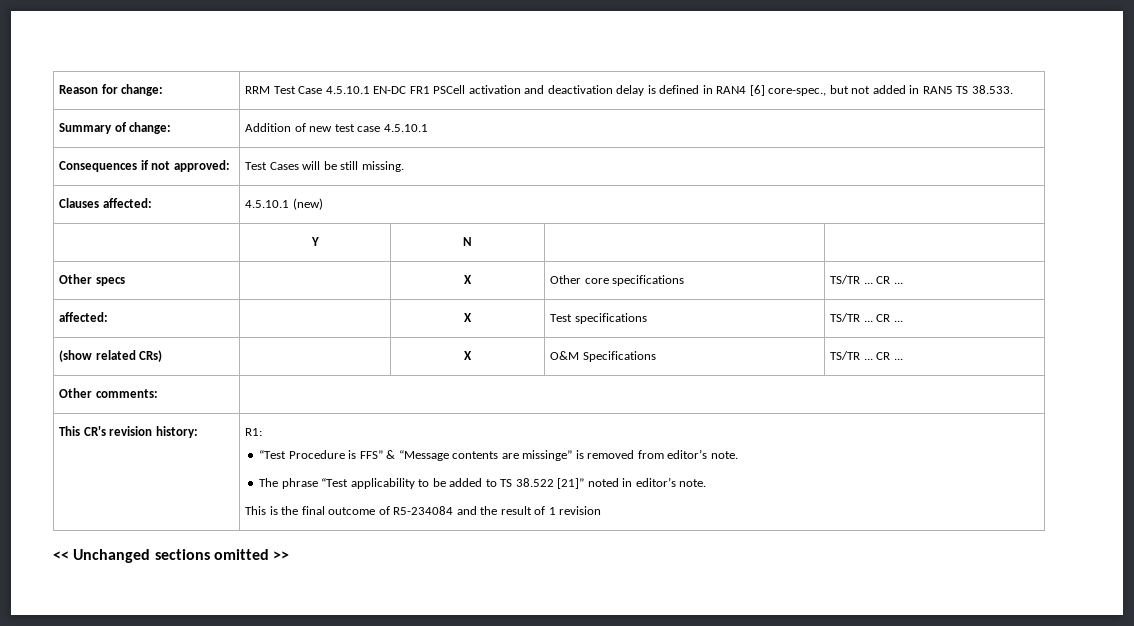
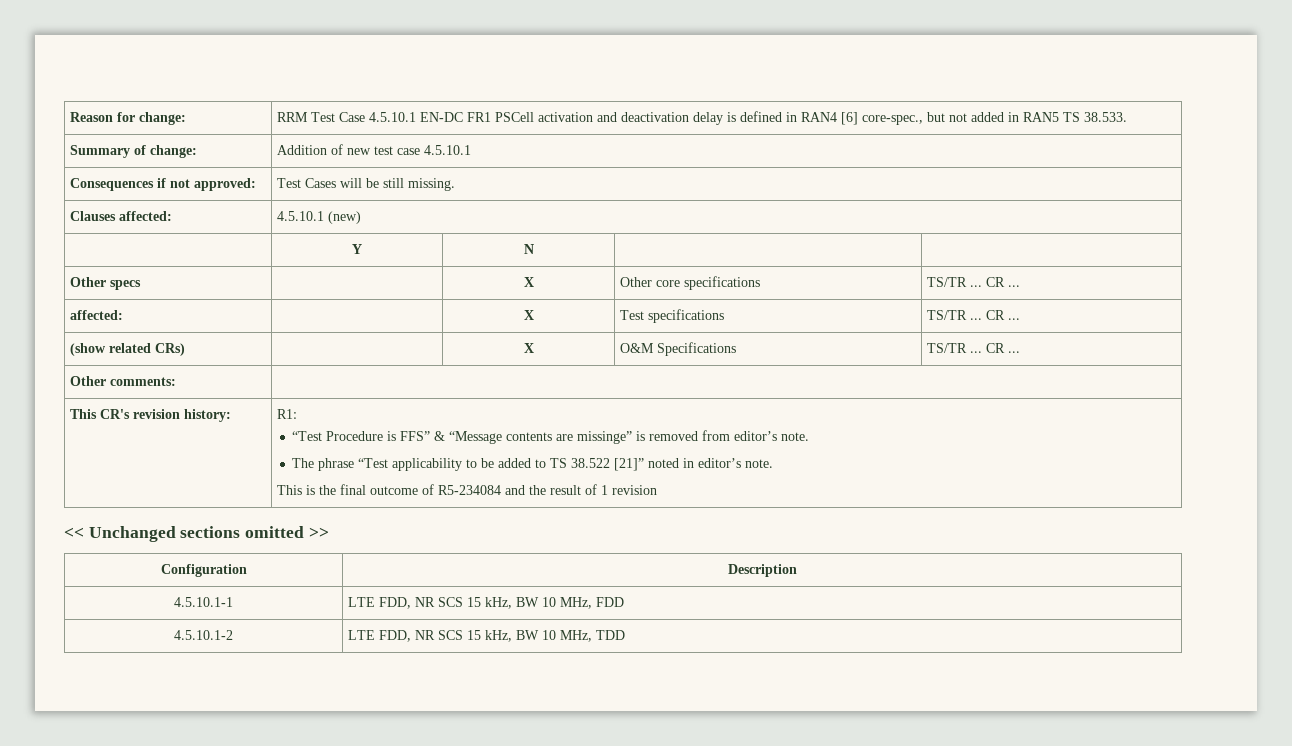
+ Configuration | Description
+ 4.5.10.1-1 | LTE FDD, NR SCS 15 kHz, BW 10 MHz, FDD
+ 4.5.10.1-2 | LTE FDD, NR SCS 15 kHz, BW 10 MHz, TDD

